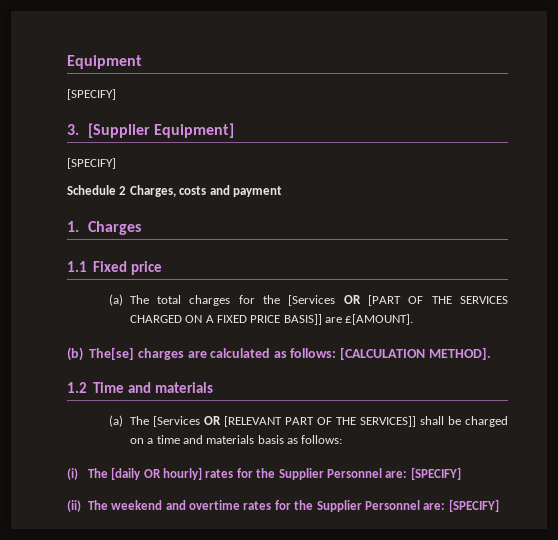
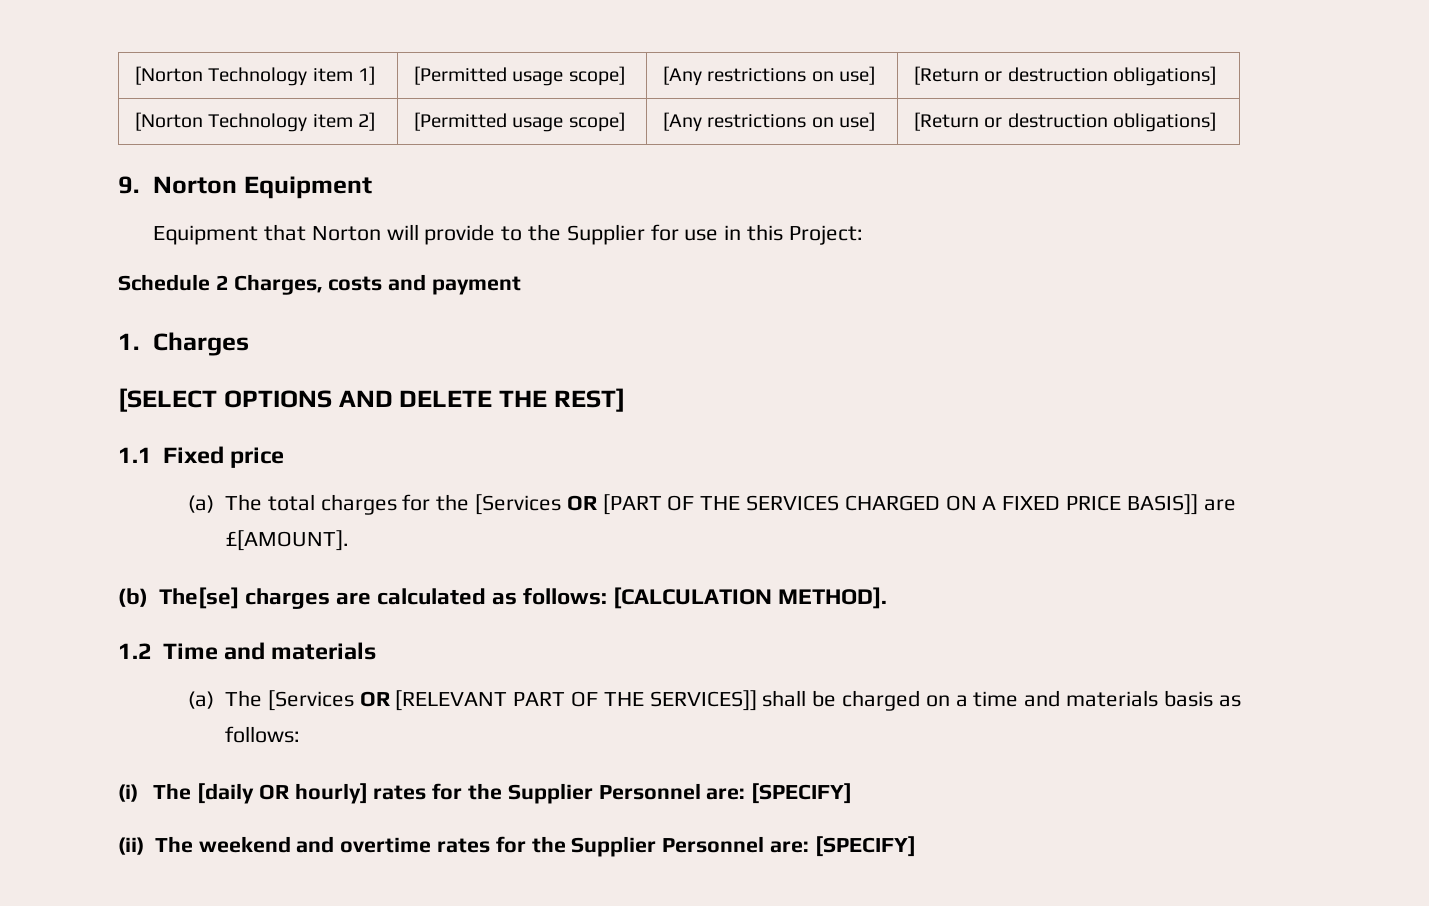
- Equipment
- [SPECIFY]
- 3. [Supplier Equipment]
- [SPECIFY]
+ [Norton Technology item 1] | [Permitted usage scope] | [Any restrictions on use] | [Return or destruction obligations]
+ [Norton Technology item 2] | [Permitted usage scope] | [Any restrictions on use] | [Return or destruction obligations]
+ 9. Norton Equipment
+ Equipment that Norton will provide to the Supplier for use in this Project:
+ [SELECT OPTIONS AND DELETE THE REST]

